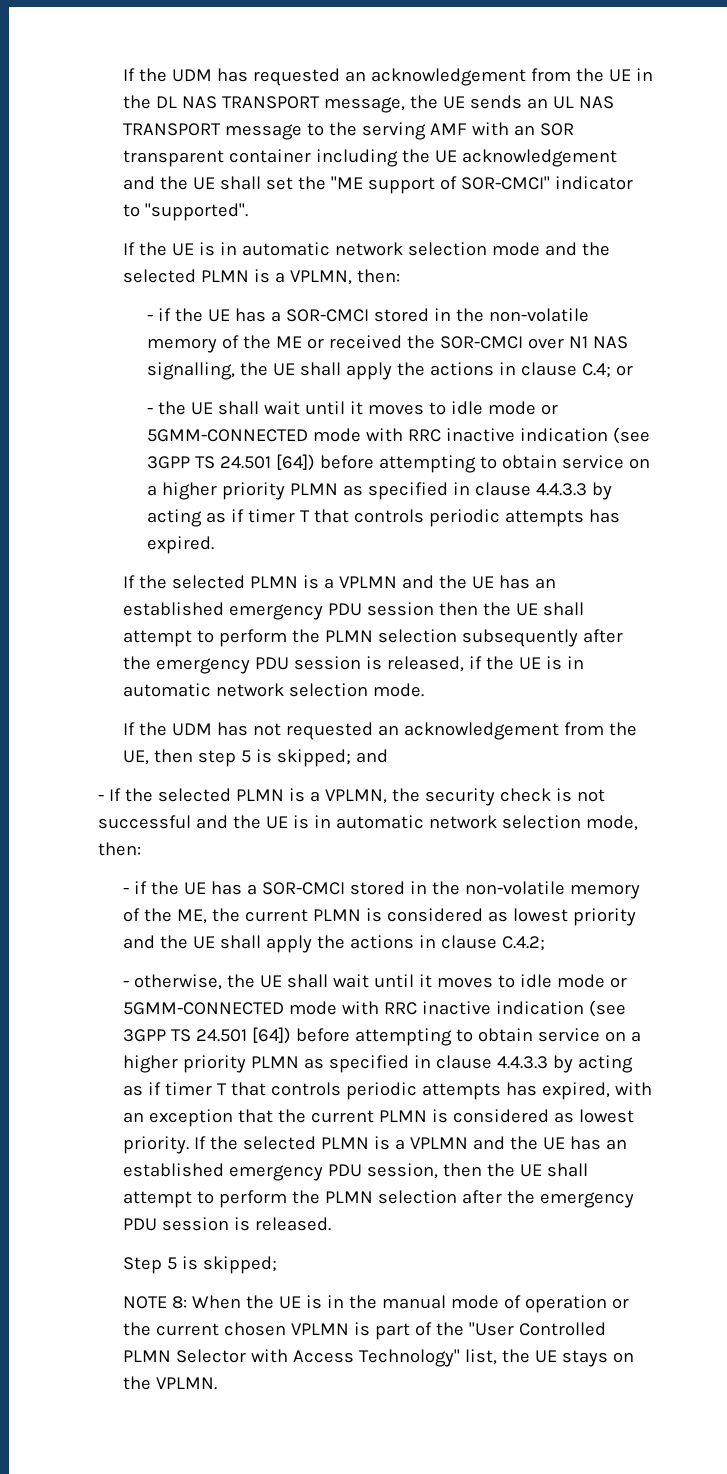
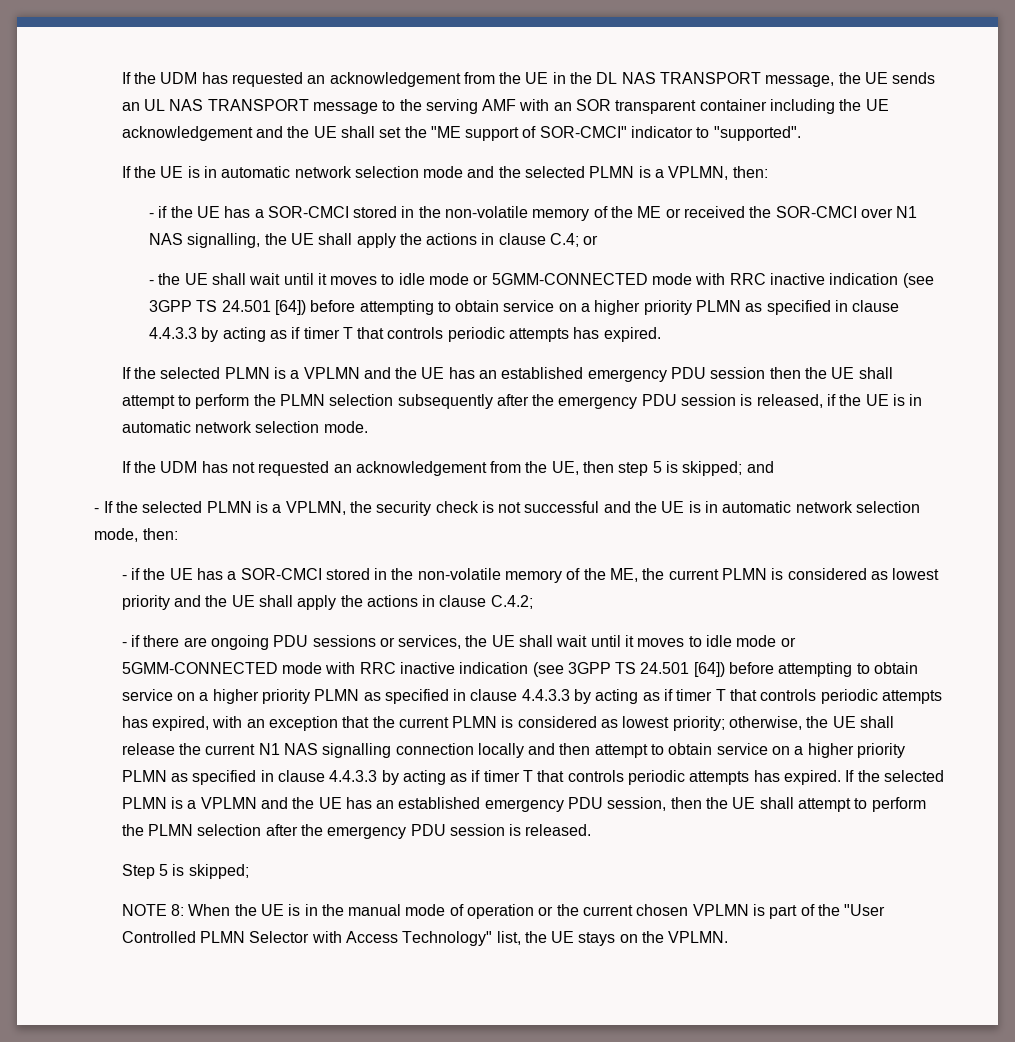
- - otherwise, the UE shall wait until it moves to idle mode or 5GMM-CONNECTED mode with RRC inactive indication (see 3GPP TS 24.501 [64]) before attempting to obtain service on a higher priority PLMN as specified in clause 4.4.3.3 by acting as if timer T that controls periodic attempts has expired, with an exception that the current PLMN is considered as lowest priority.
+ - if there are ongoing PDU sessions or services, the UE shall wait until it moves to idle mode or 5GMM-CONNECTED mode with RRC inactive indication (see 3GPP TS 24.501 [64]) before attempting to obtain service on a higher priority PLMN as specified in clause 4.4.3.3 by acting as if timer T that controls periodic attempts has expired, with an exception that the current PLMN is considered as lowest priority; otherwise, the UE shall release the current N1 NAS signalling connection locally and then attempt to obtain service on a higher priority PLMN as specified in clause 4.4.3.3 by acting as if timer T that controls periodic attempts has expired.

